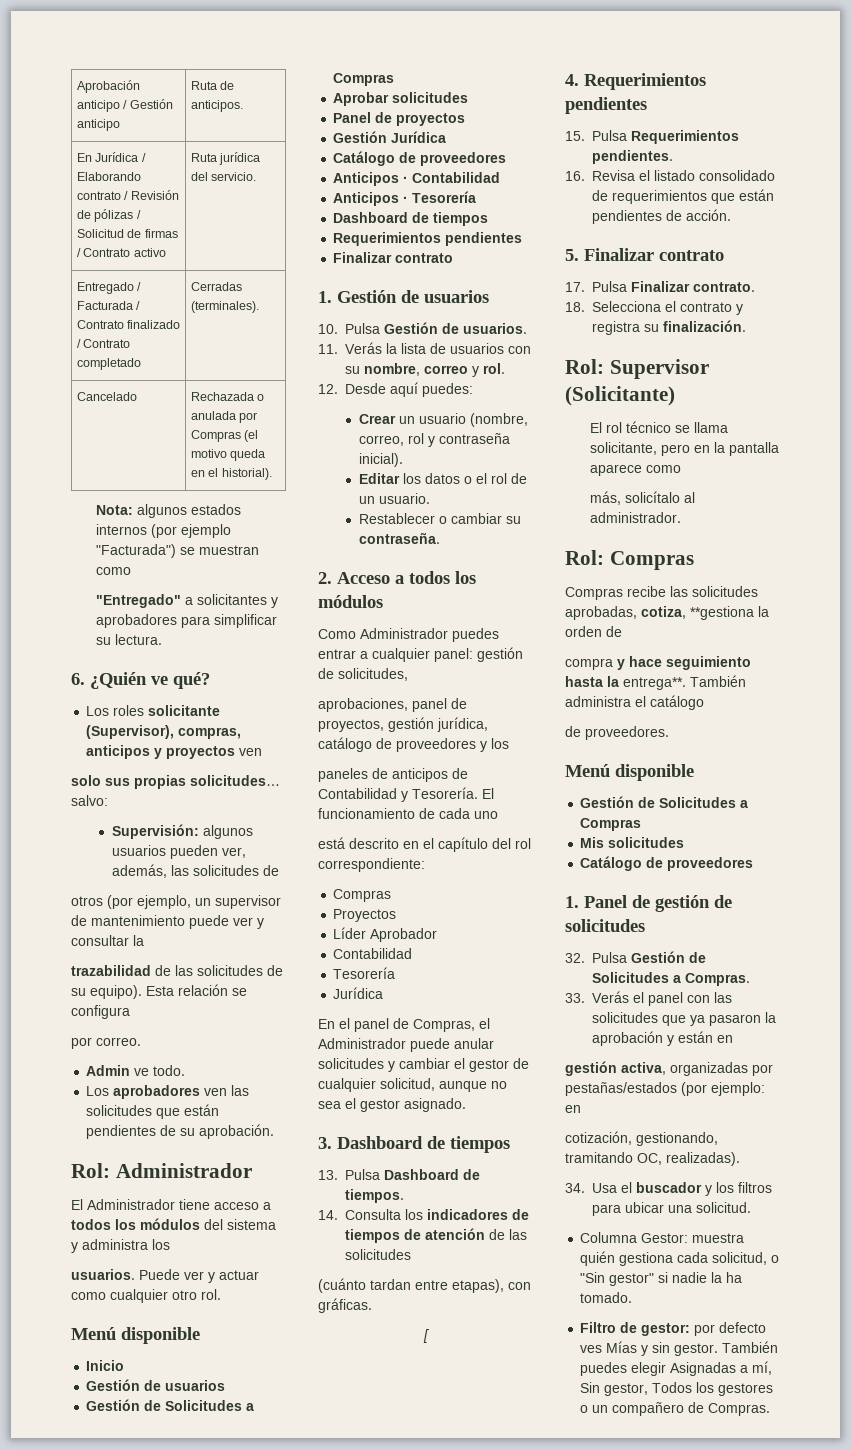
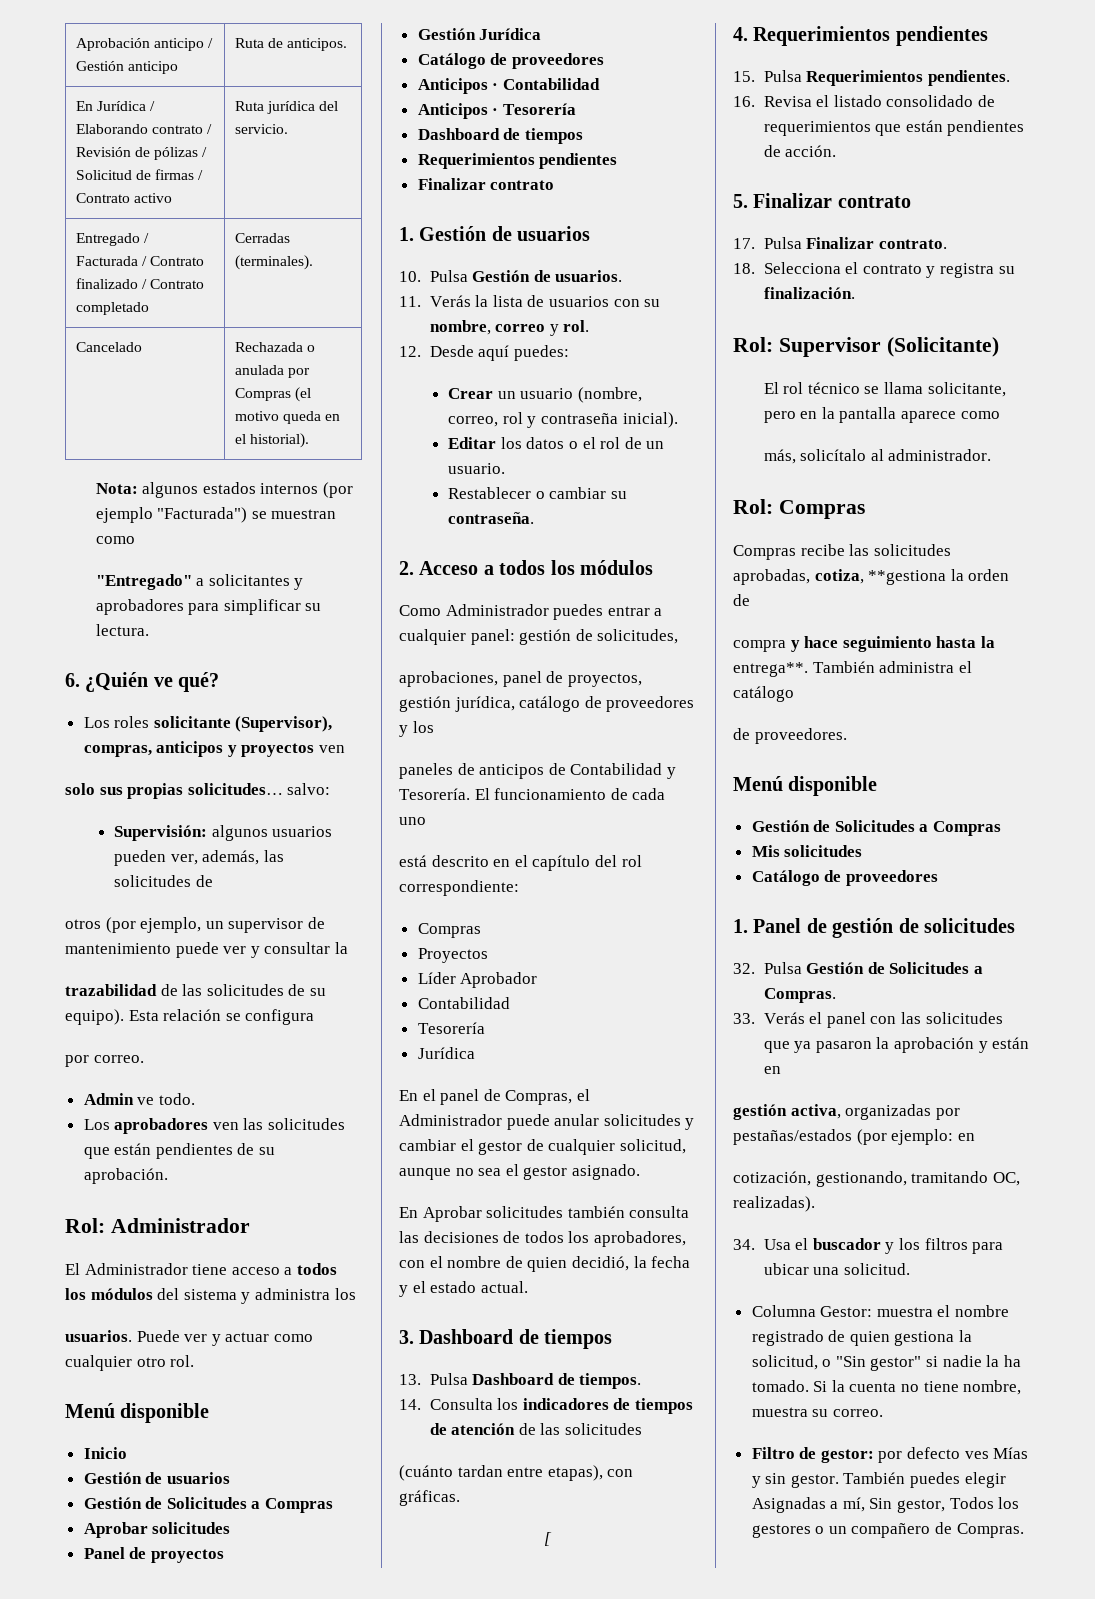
+ En Aprobar solicitudes también consulta las decisiones de todos los aprobadores, con el nombre de quien decidió, la fecha y el estado actual.
- Columna Gestor: muestra quién gestiona cada solicitud, o "Sin gestor" si nadie la ha tomado.
+ Columna Gestor: muestra el nombre registrado de quien gestiona la solicitud, o "Sin gestor" si nadie la ha tomado. Si la cuenta no tiene nombre, muestra su correo.

